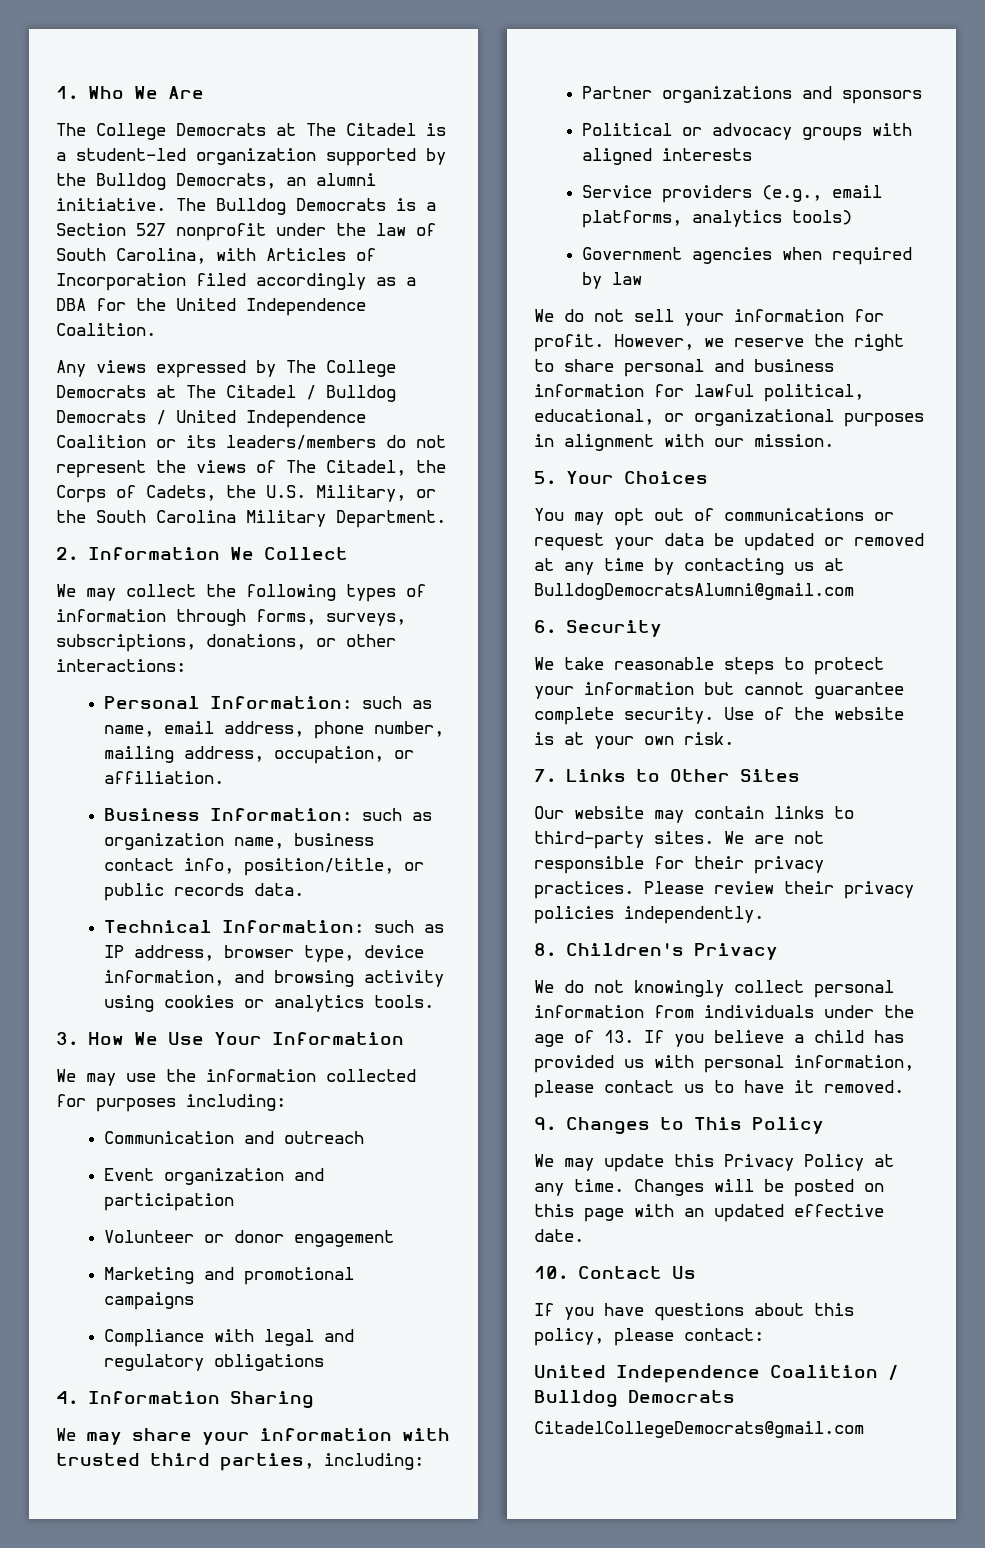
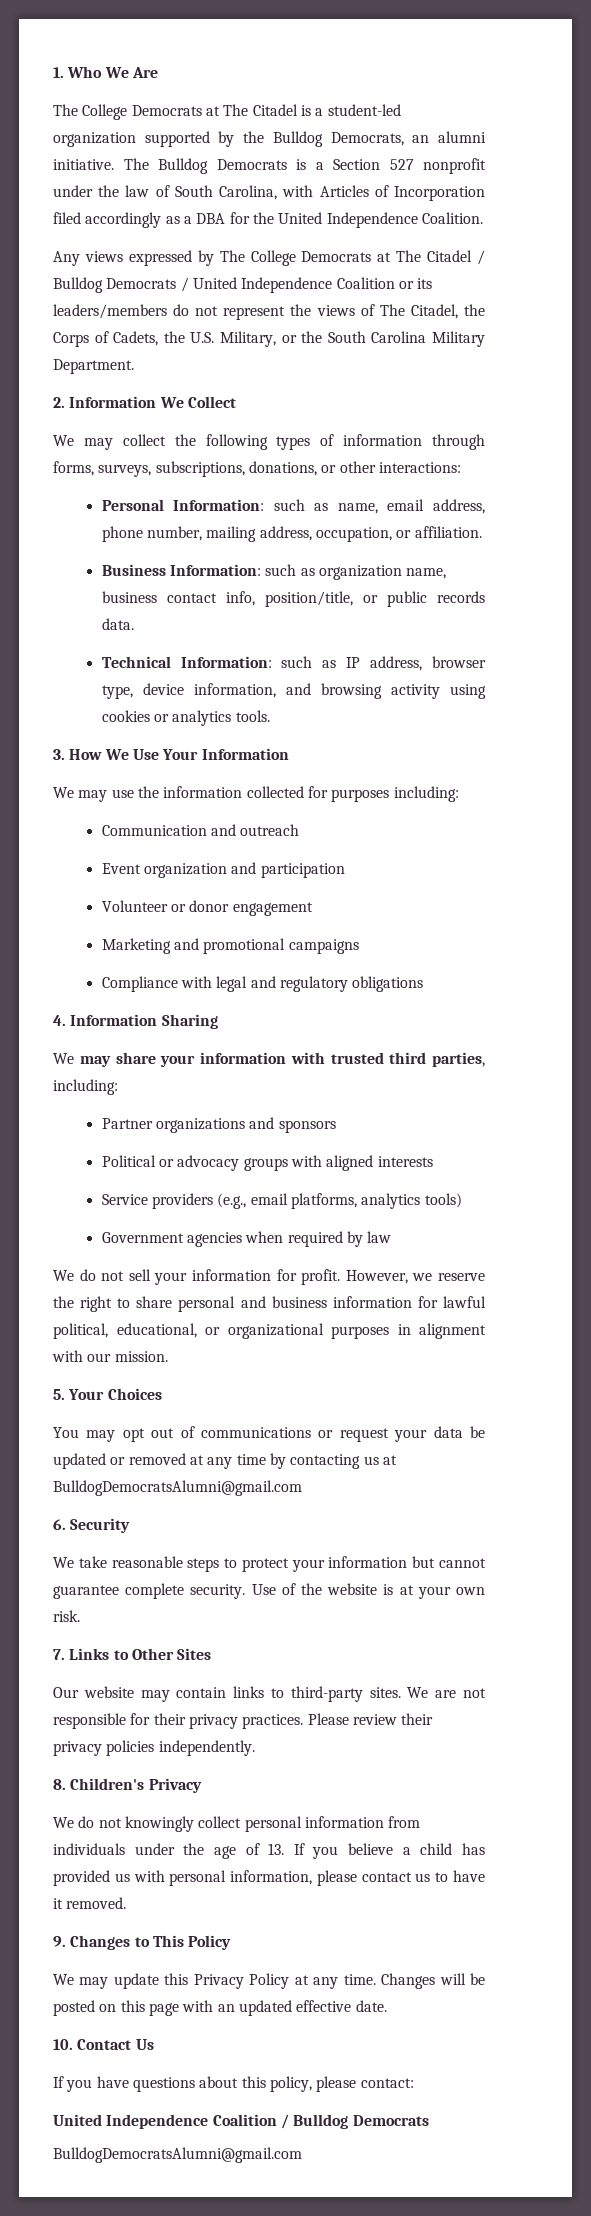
  United Independence Coalition / Bulldog Democrats
- CitadelCollegeDemocrats@gmail.com
+ BulldogDemocratsAlumni@gmail.com

